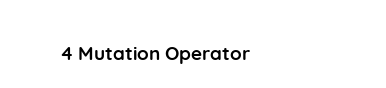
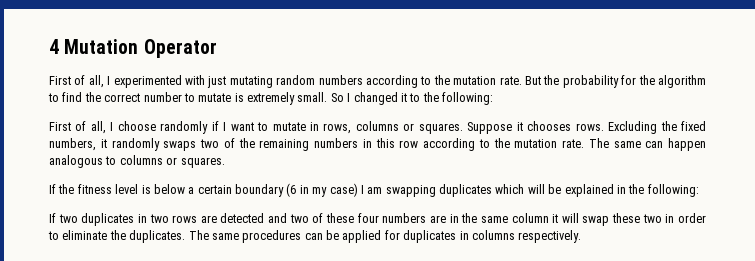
+ First of all, I experimented with just mutating random numbers according to the mutation rate. But the probability for the algorithm to find the correct number to mutate is extremely small. So I changed it to the following:
+ First of all, I choose randomly if I want to mutate in rows, columns or squares. Suppose it chooses rows. Excluding the fixed numbers, it randomly swaps two of the remaining numbers in this row according to the mutation rate. The same can happen analogous to columns or squares.
+ If the fitness level is below a certain boundary (6 in my case) I am swapping duplicates which will be explained in the following:
+ If two duplicates in two rows are detected and two of these four numbers are in the same column it will swap these two in order to eliminate the duplicates. The same procedures can be applied for duplicates in columns respectively.

